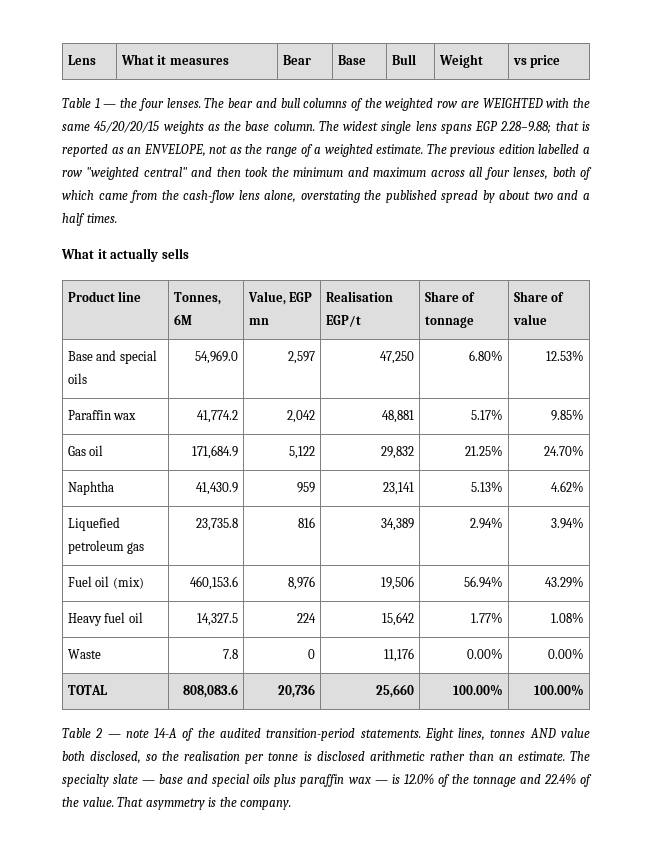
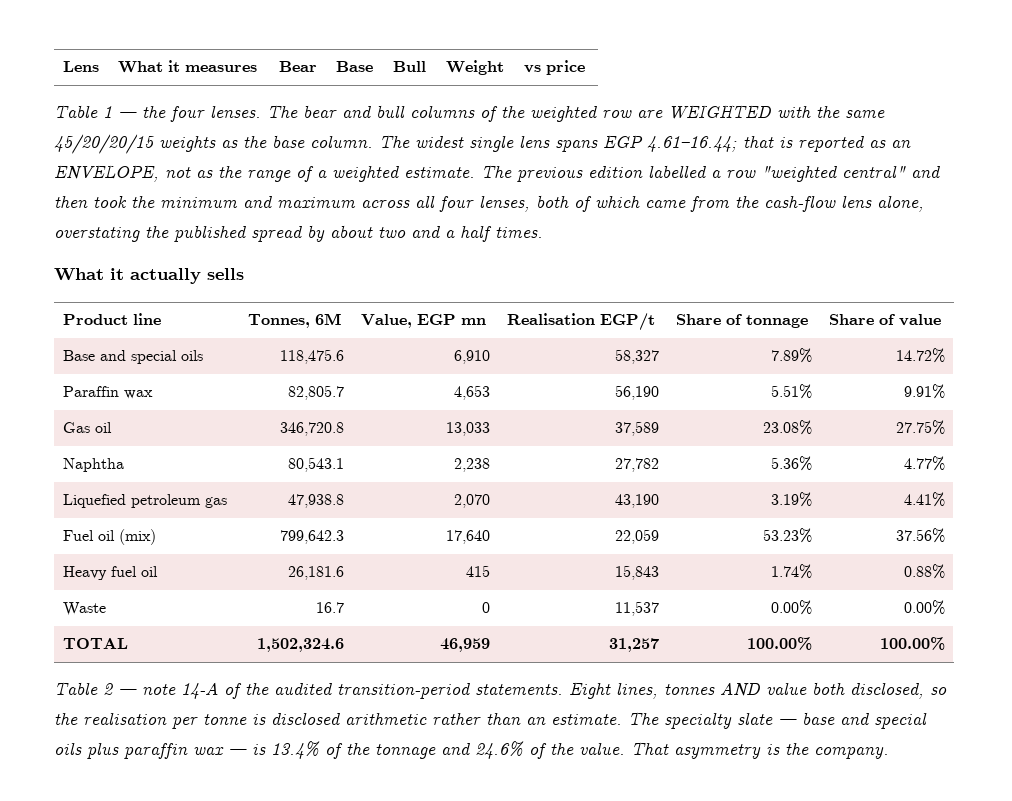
- The widest single lens spans EGP 2.28–9.88; that is reported as an ENVELOPE, not as the range of a weighted estimate.
+ The widest single lens spans EGP 4.61–16.44; that is reported as an ENVELOPE, not as the range of a weighted estimate.
- Base and special oils | 54,969.0 | 2,597 | 47,250 | 6.80% | 12.53%
- Paraffin wax | 41,774.2 | 2,042 | 48,881 | 5.17% | 9.85%
- Gas oil | 171,684.9 | 5,122 | 29,832 | 21.25% | 24.70%
- Naphtha | 41,430.9 | 959 | 23,141 | 5.13% | 4.62%
- Liquefied petroleum gas | 23,735.8 | 816 | 34,389 | 2.94% | 3.94%
- Fuel oil (mix) | 460,153.6 | 8,976 | 19,506 | 56.94% | 43.29%
- Heavy fuel oil | 14,327.5 | 224 | 15,642 | 1.77% | 1.08%
+ Base and special oils | 118,475.6 | 6,910 | 58,327 | 7.89% | 14.72%
+ Paraffin wax | 82,805.7 | 4,653 | 56,190 | 5.51% | 9.91%
+ Gas oil | 346,720.8 | 13,033 | 37,589 | 23.08% | 27.75%
+ Naphtha | 80,543.1 | 2,238 | 27,782 | 5.36% | 4.77%
+ Liquefied petroleum gas | 47,938.8 | 2,070 | 43,190 | 3.19% | 4.41%
+ Fuel oil (mix) | 799,642.3 | 17,640 | 22,059 | 53.23% | 37.56%
+ Heavy fuel oil | 26,181.6 | 415 | 15,843 | 1.74% | 0.88%
- Waste | 7.8 | 0 | 11,176 | 0.00% | 0.00%
+ Waste | 16.7 | 0 | 11,537 | 0.00% | 0.00%
- TOTAL | 808,083.6 | 20,736 | 25,660 | 100.00% | 100.00%
+ TOTAL | 1,502,324.6 | 46,959 | 31,257 | 100.00% | 100.00%
- The specialty slate — base and special oils plus paraffin wax — is 12.0% of the tonnage and 22.4% of the value.
+ The specialty slate — base and special oils plus paraffin wax — is 13.4% of the tonnage and 24.6% of the value.

